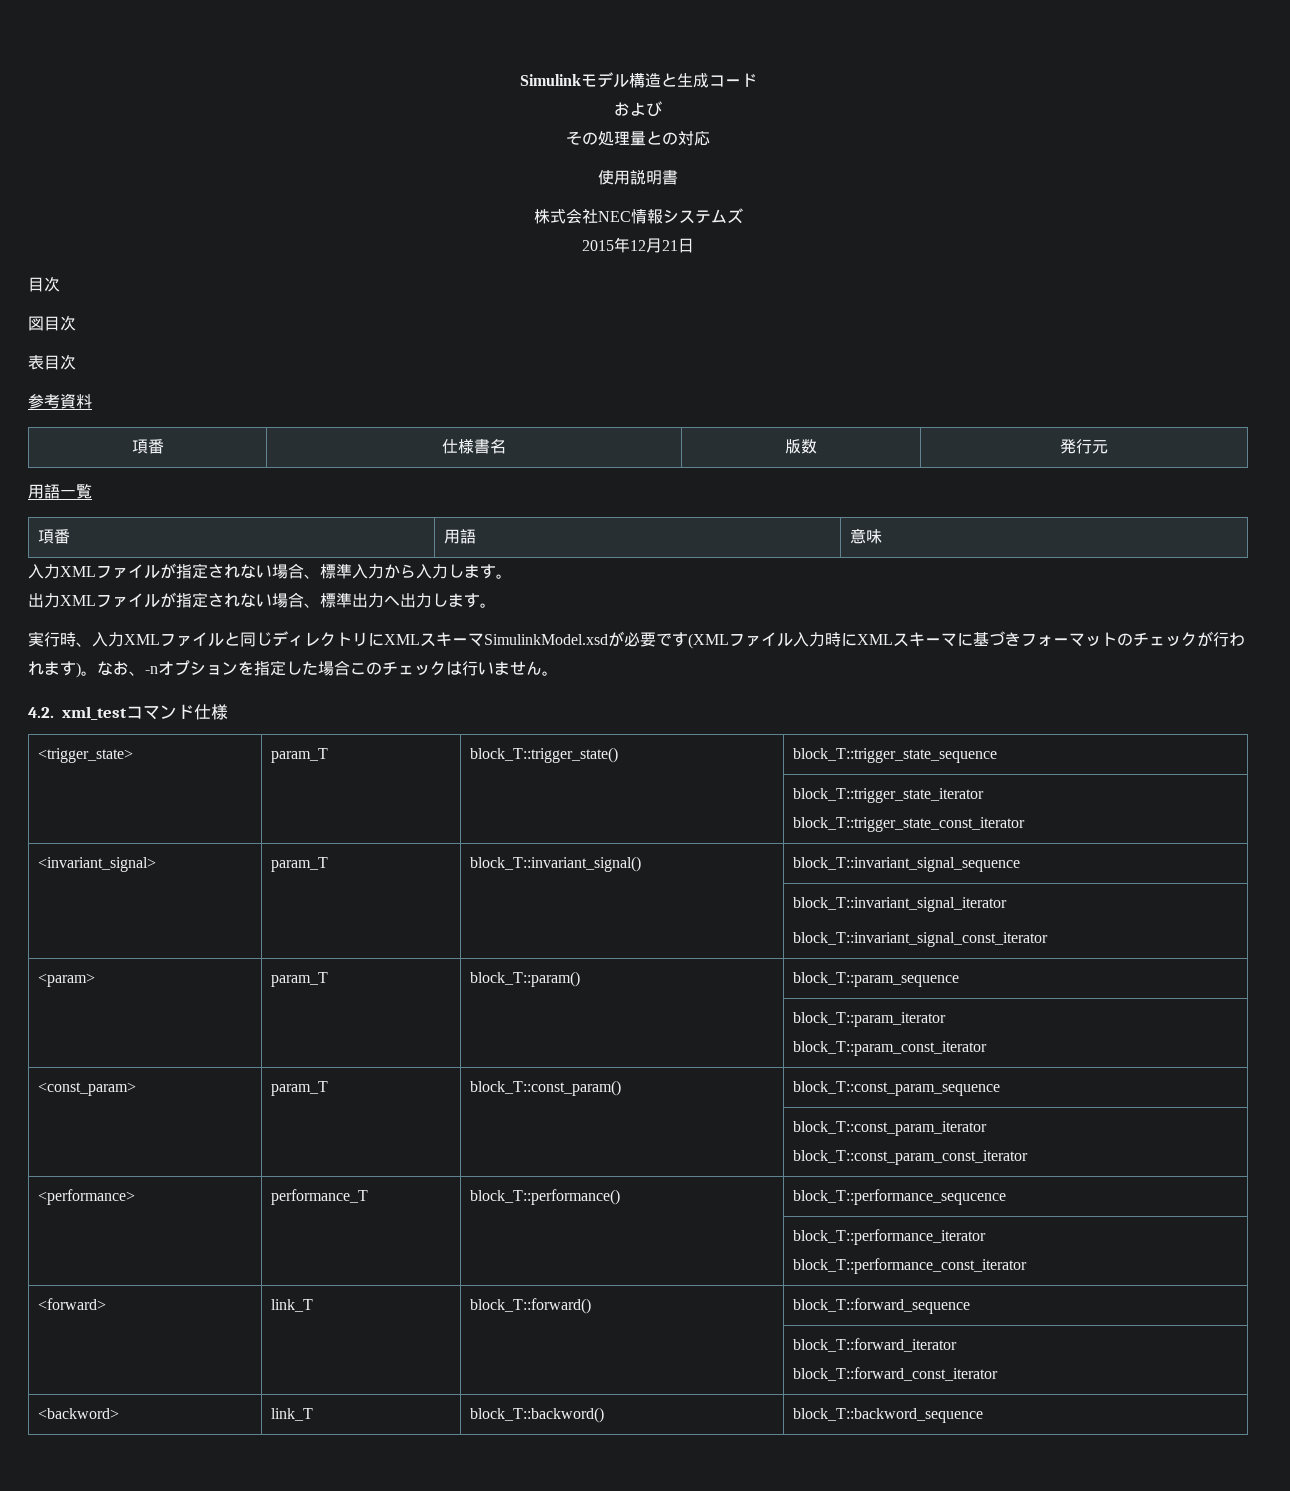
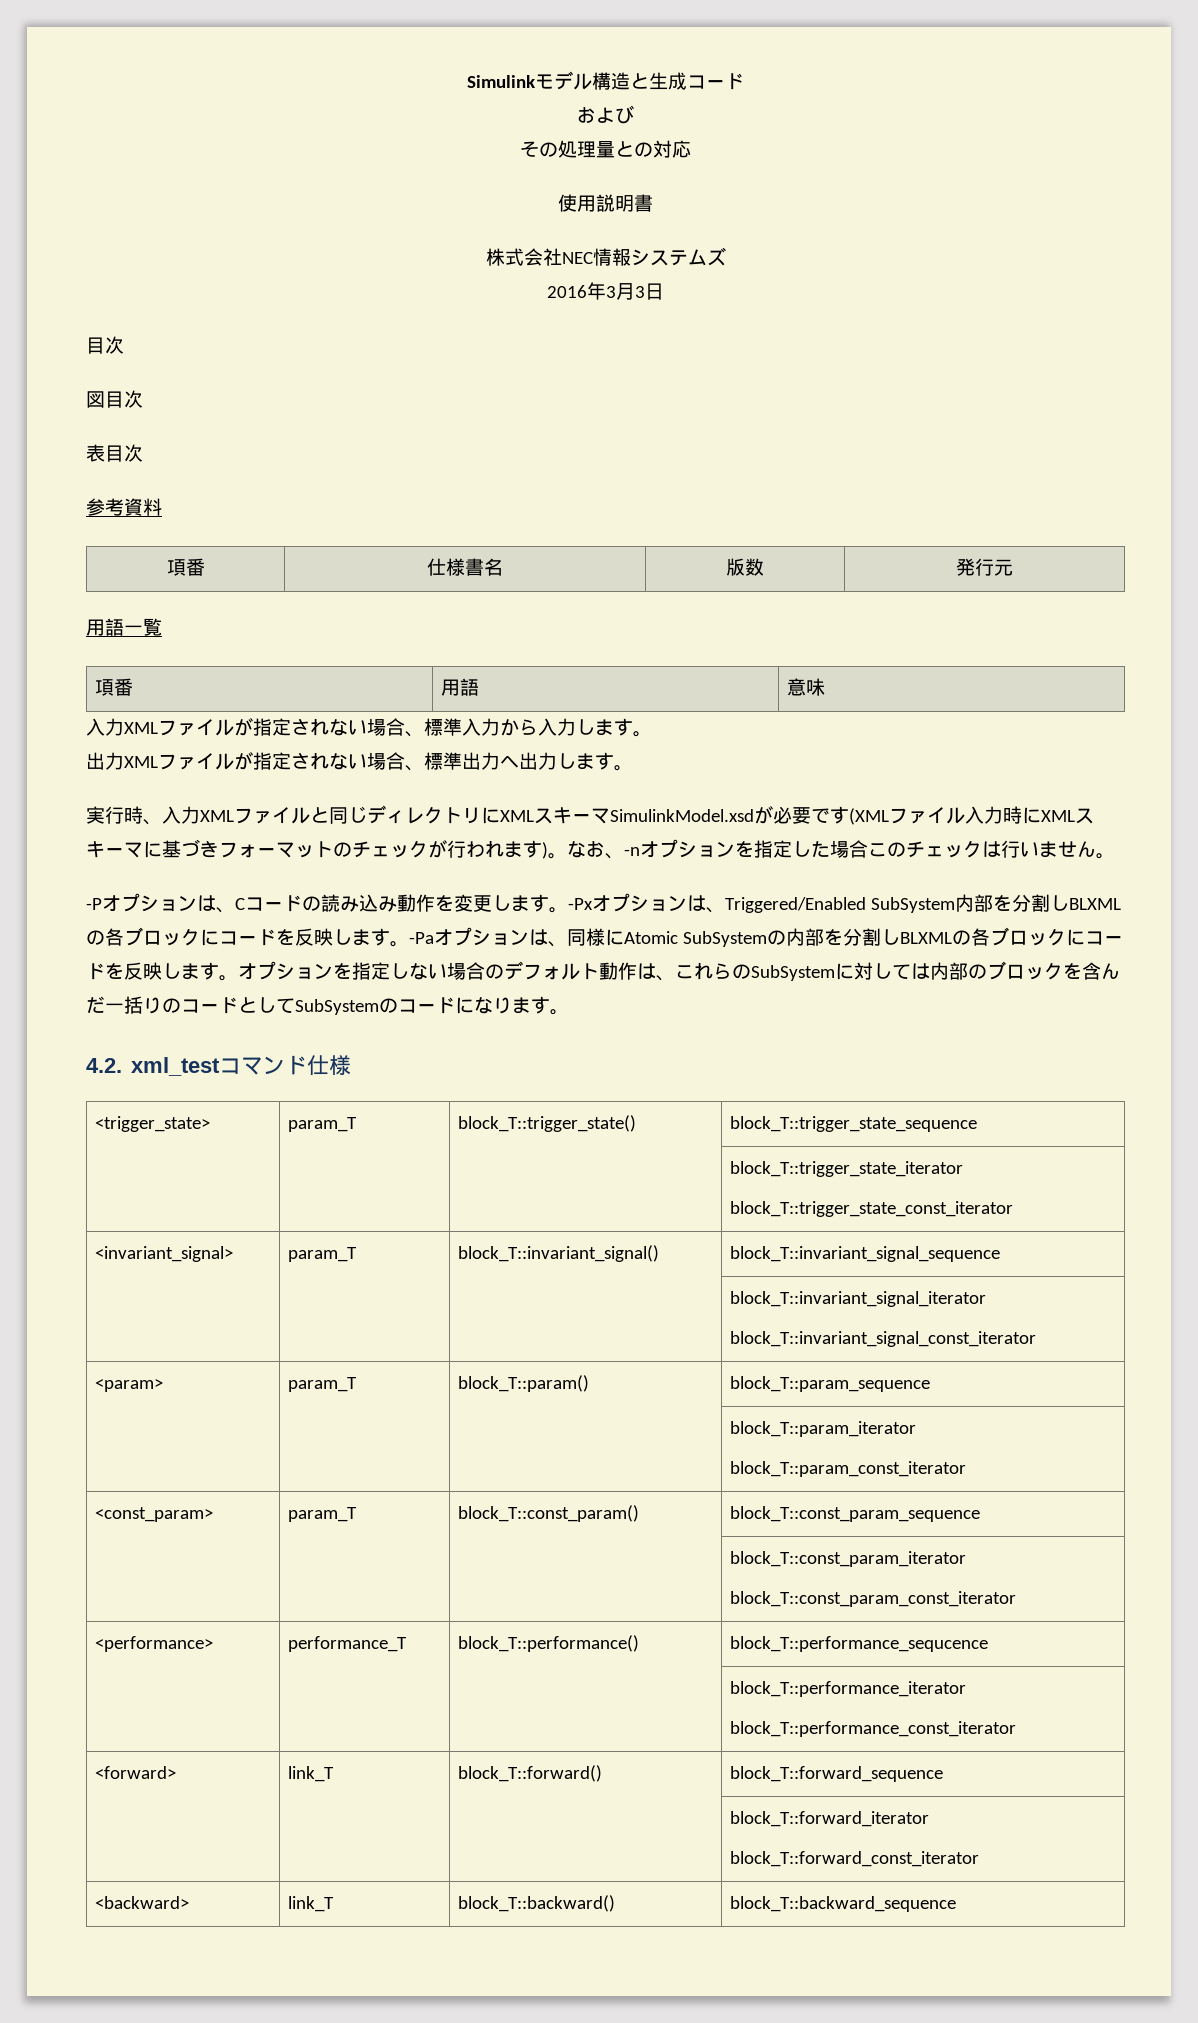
- 2015年12月21日
+ 2016年3月3日
+ -Pオプションは、Cコードの読み込み動作を変更します。-Pxオプションは、Triggered/Enabled SubSystem内部を分割しBLXMLの各ブロックにコードを反映します。-Paオプションは、同様にAtomic SubSystemの内部を分割しBLXMLの各ブロックにコードを反映します。オプションを指定しない場合のデフォルト動作は、これらのSubSystemに対しては内部のブロックを含んだ一括りのコードとしてSubSystemのコードになります。
- <backword> | link_T | block_T::backword() | block_T::backword_sequence
+ <backward> | link_T | block_T::backward() | block_T::backward_sequence

